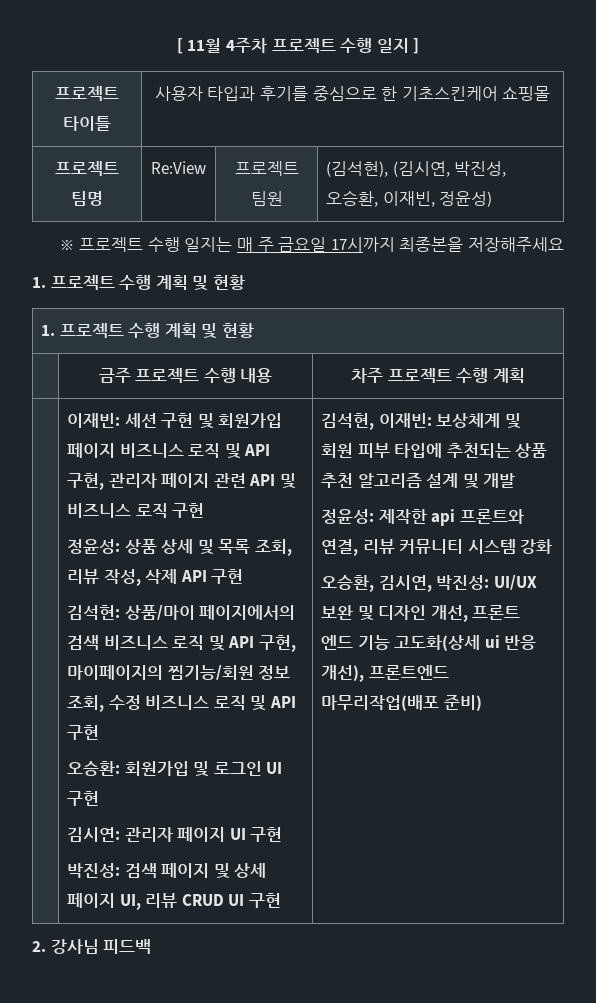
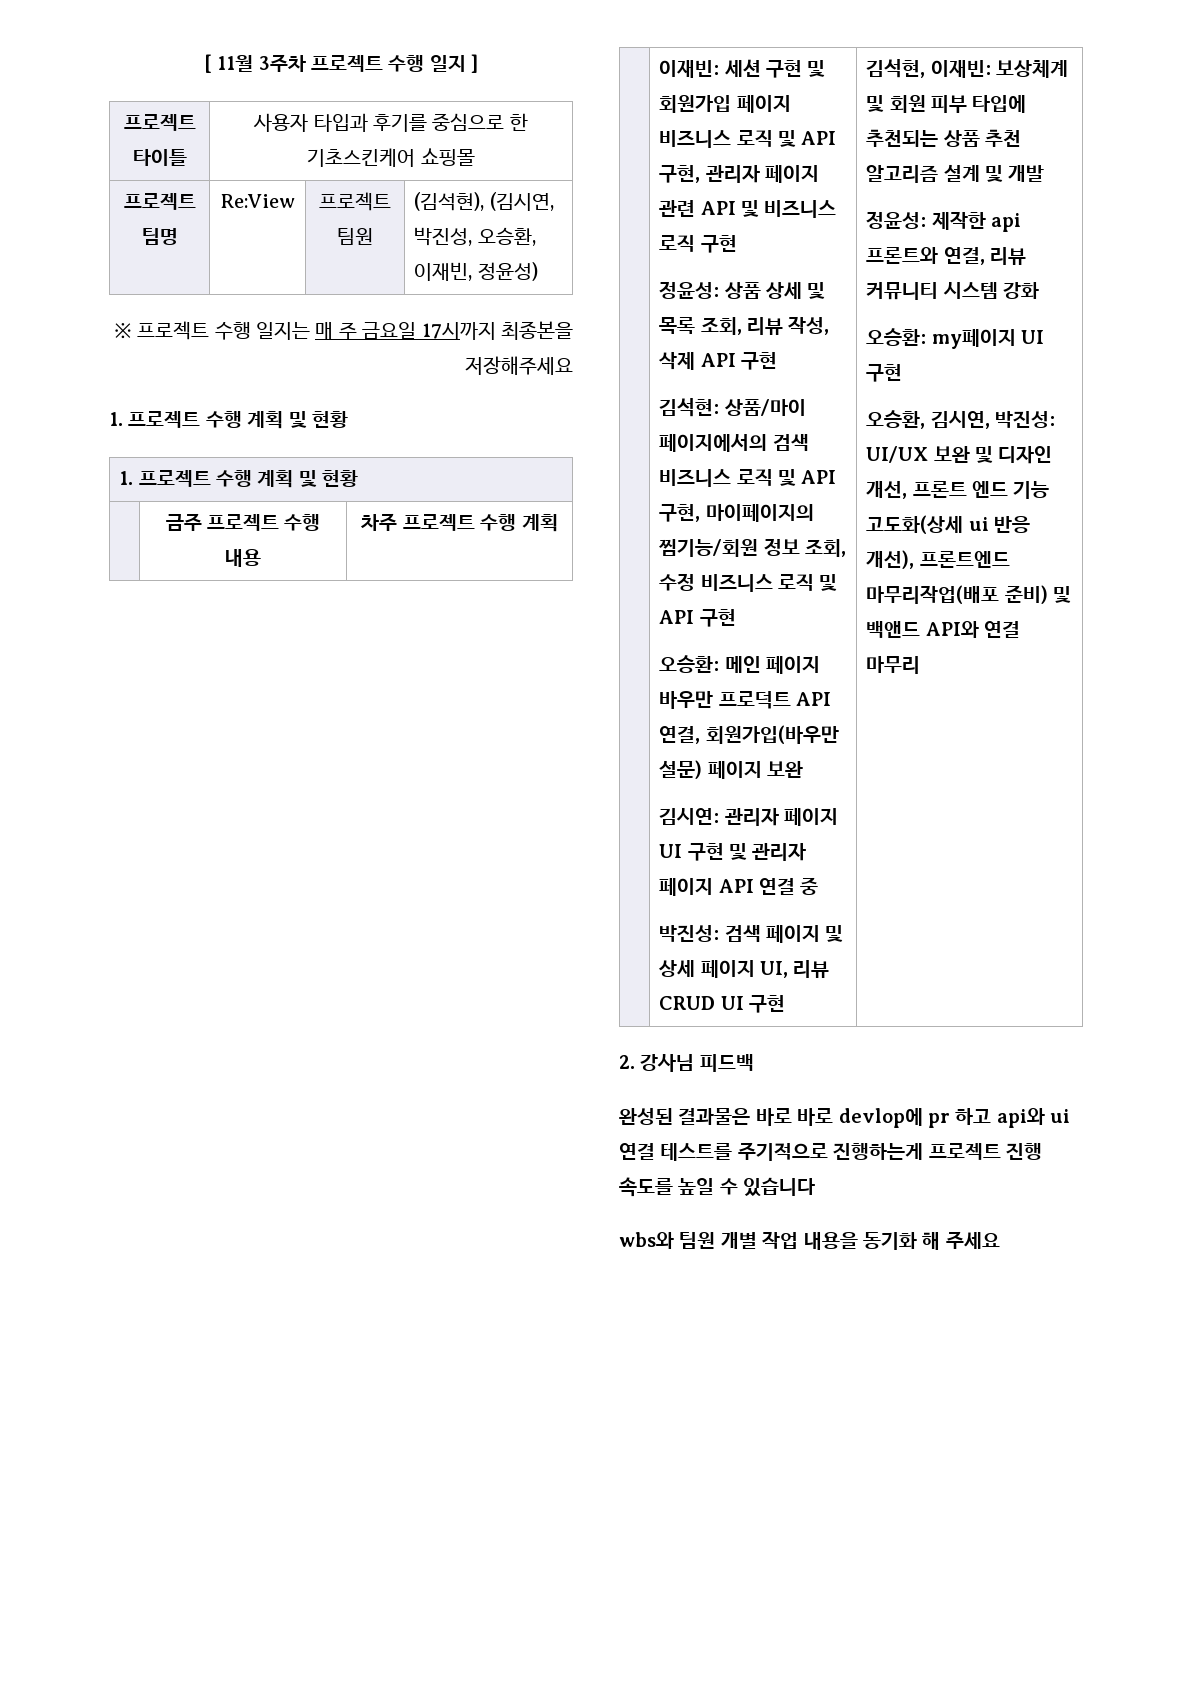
- [ 11월 4주차 프로젝트 수행 일지 ]
+ [ 11월 3주차 프로젝트 수행 일지 ]
- 오승환: 회원가입 및 로그인 UI 구현
+ 오승환: 메인 페이지 바우만 프로덕트 API 연결, 회원가입(바우만 설문) 페이지 보완
- 김시연: 관리자 페이지 UI 구현
+ 김시연: 관리자 페이지 UI 구현 및 관리자 페이지 API 연결 중
+ 오승환: my페이지 UI 구현
- 오승환, 김시연, 박진성: UI/UX 보완 및 디자인 개선, 프론트 엔드 기능 고도화(상세 ui 반응 개선), 프론트엔드 마무리작업(배포 준비)
+ 오승환, 김시연, 박진성: UI/UX 보완 및 디자인 개선, 프론트 엔드 기능 고도화(상세 ui 반응 개선), 프론트엔드 마무리작업(배포 준비) 및 백앤드 API와 연결 마무리
  2. 강사님 피드백
+ 완성된 결과물은 바로 바로 devlop에 pr 하고 api와 ui 연결 테스트를 주기적으로 진행하는게 프로젝트 진행 속도를 높일 수 있습니다
+ wbs와 팀원 개별 작업 내용을 동기화 해 주세요

